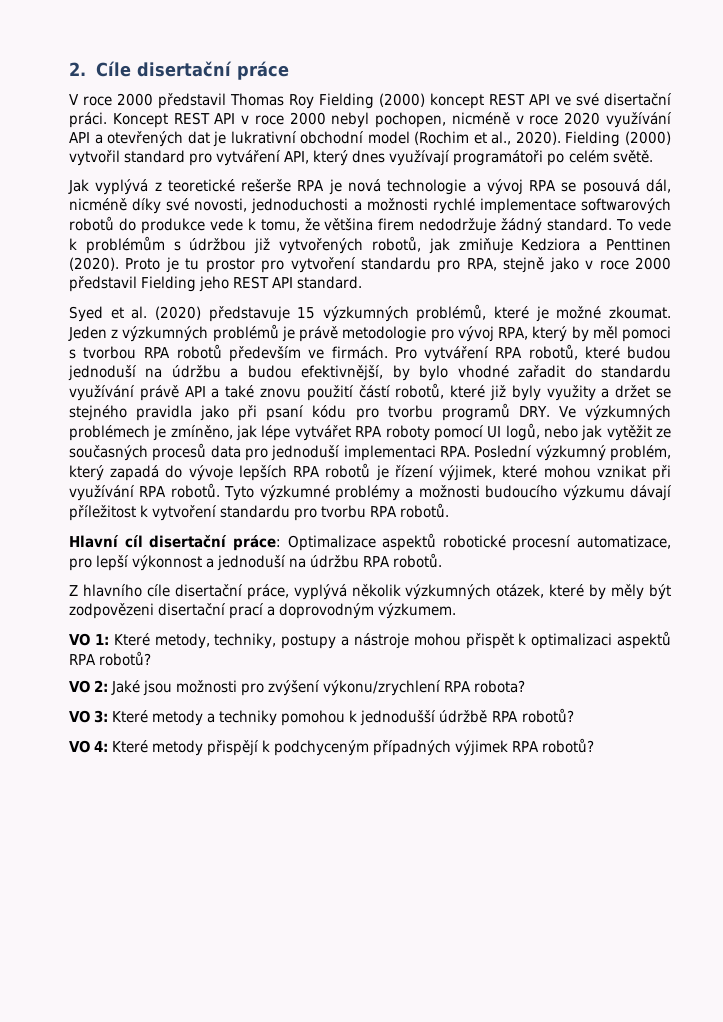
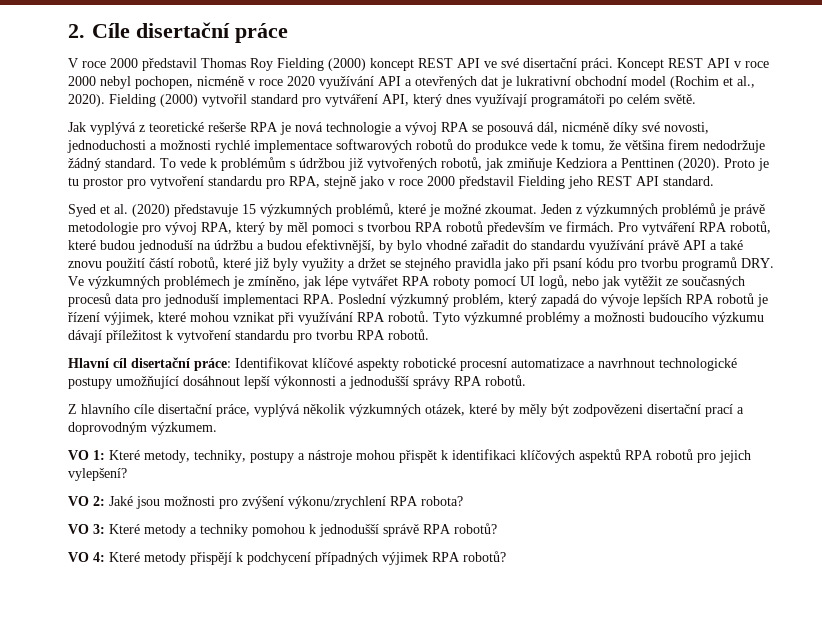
- Hlavní cíl disertační práce: Optimalizace aspektů robotické procesní automatizace, pro lepší výkonnost a jednoduší na údržbu RPA robotů.
+ Hlavní cíl disertační práce: Identifikovat klíčové aspekty robotické procesní automatizace a navrhnout technologické postupy umožňující dosáhnout lepší výkonnosti a jednodušší správy RPA robotů.
- VO 1: Které metody, techniky, postupy a nástroje mohou přispět k optimalizaci aspektů RPA robotů?
+ VO 1: Které metody, techniky, postupy a nástroje mohou přispět k identifikaci klíčových aspektů RPA robotů pro jejich vylepšení?
- VO 3: Které metody a techniky pomohou k jednodušší údržbě RPA robotů?
+ VO 3: Které metody a techniky pomohou k jednodušší správě RPA robotů?
- VO 4: Které metody přispějí k podchyceným případných výjimek RPA robotů?
+ VO 4: Které metody přispějí k podchycení případných výjimek RPA robotů?

